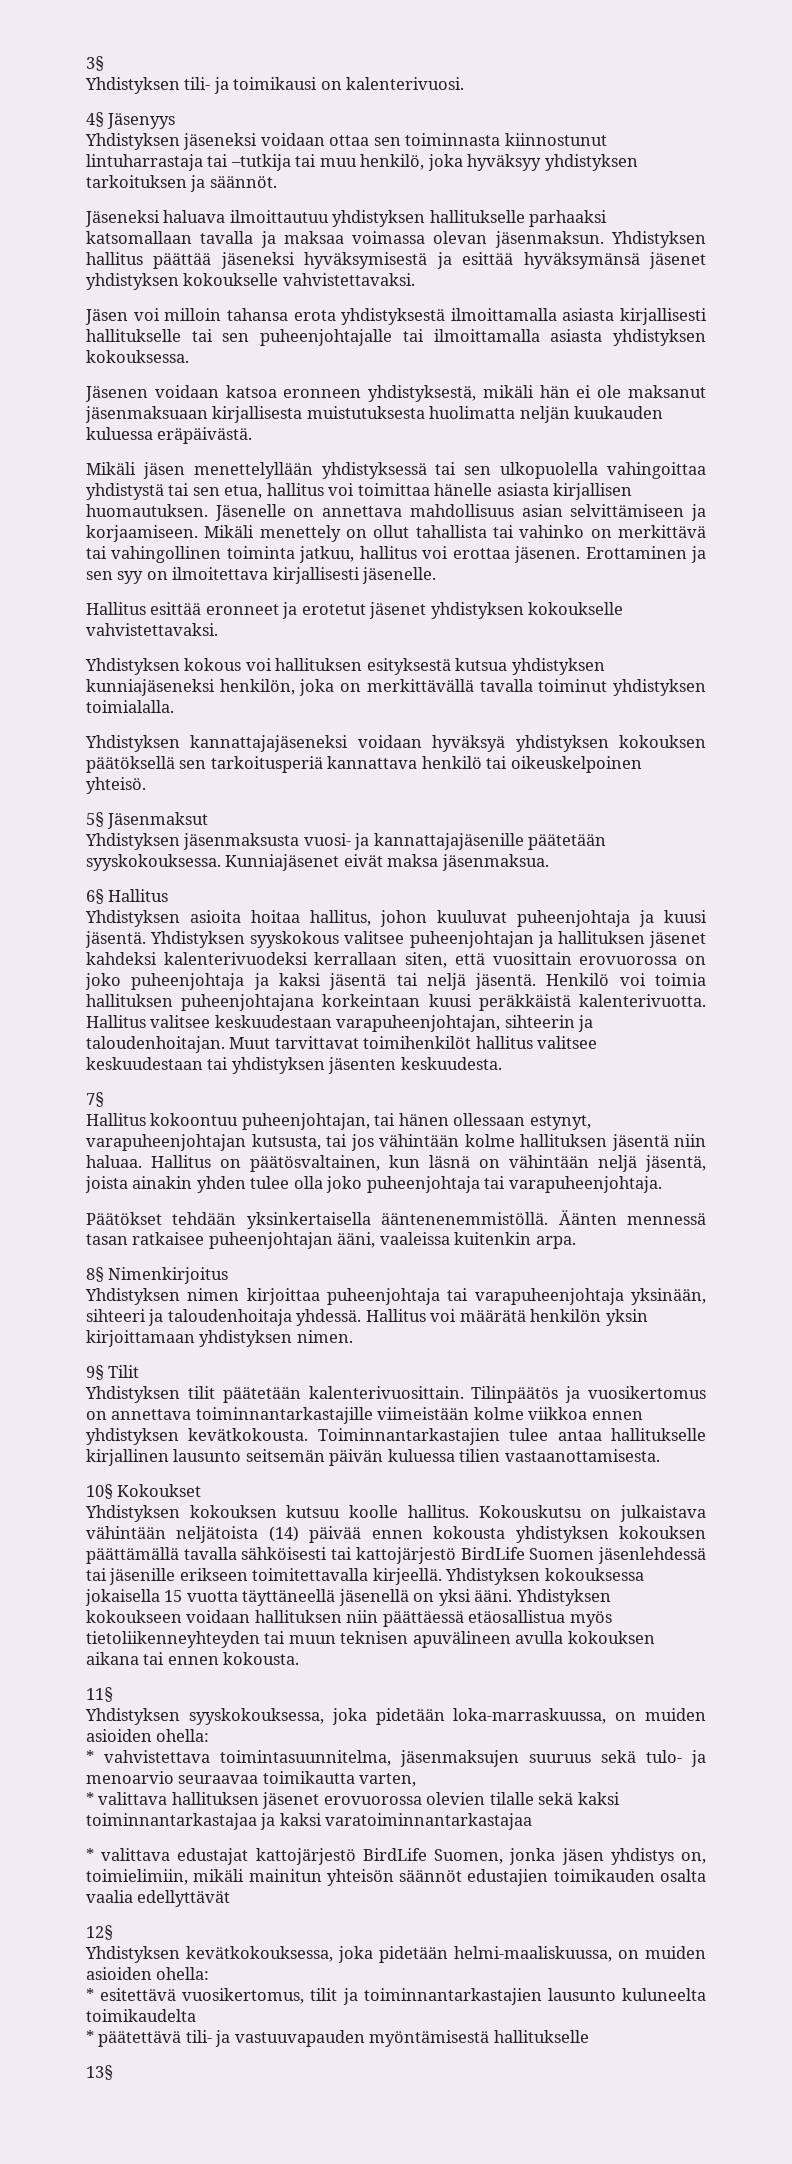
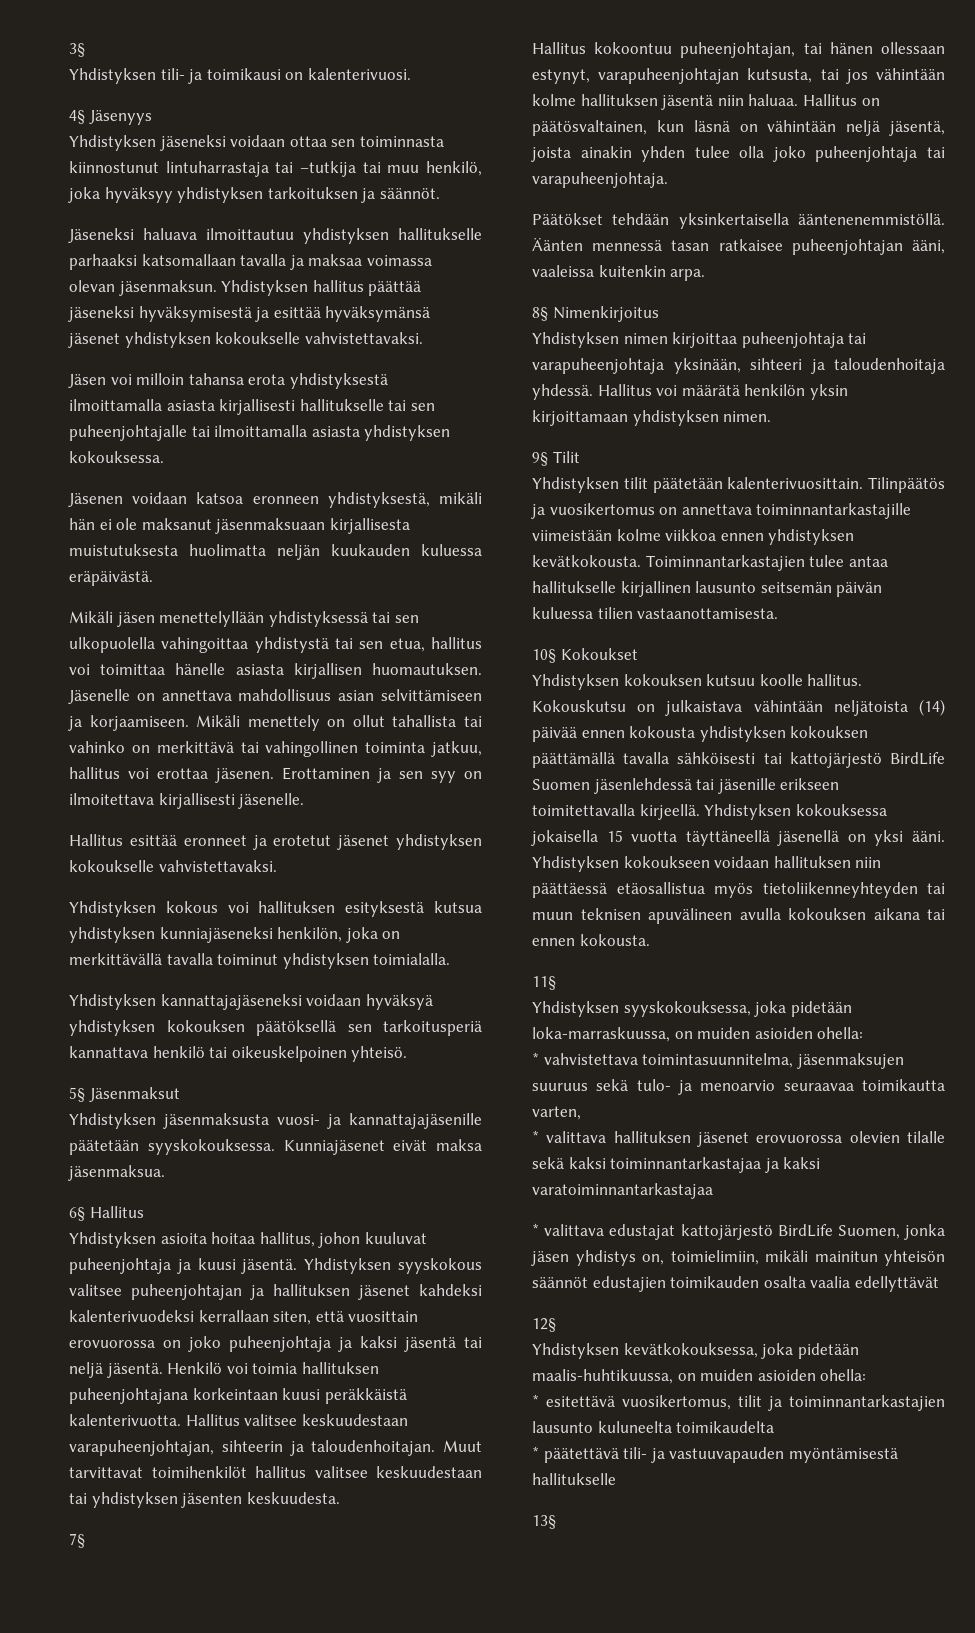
- Yhdistyksen kevätkokouksessa, joka pidetään helmi-maaliskuussa, on muiden asioiden ohella:
+ Yhdistyksen kevätkokouksessa, joka pidetään maalis-huhtikuussa, on muiden asioiden ohella:

